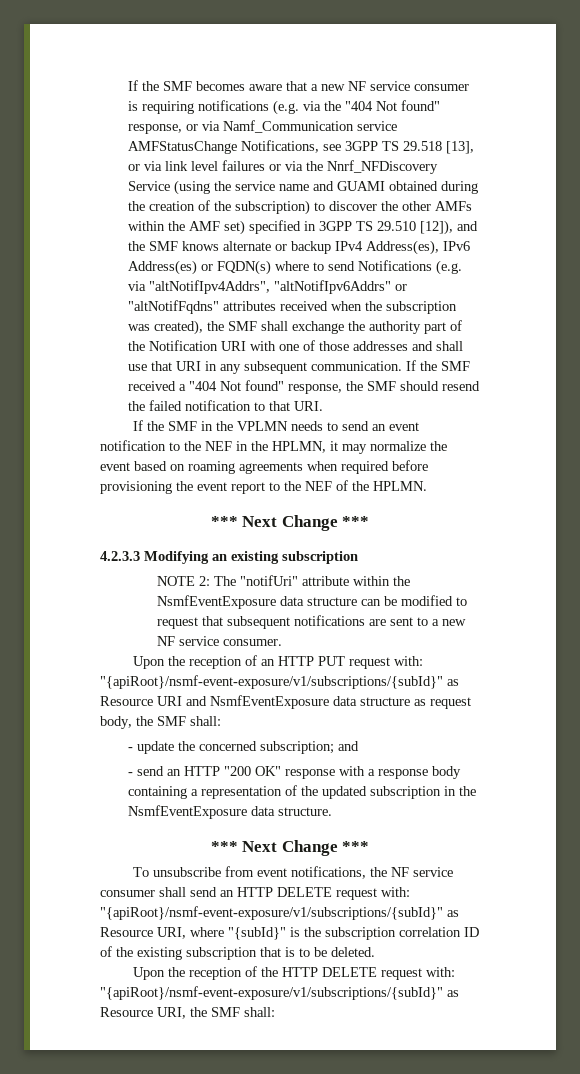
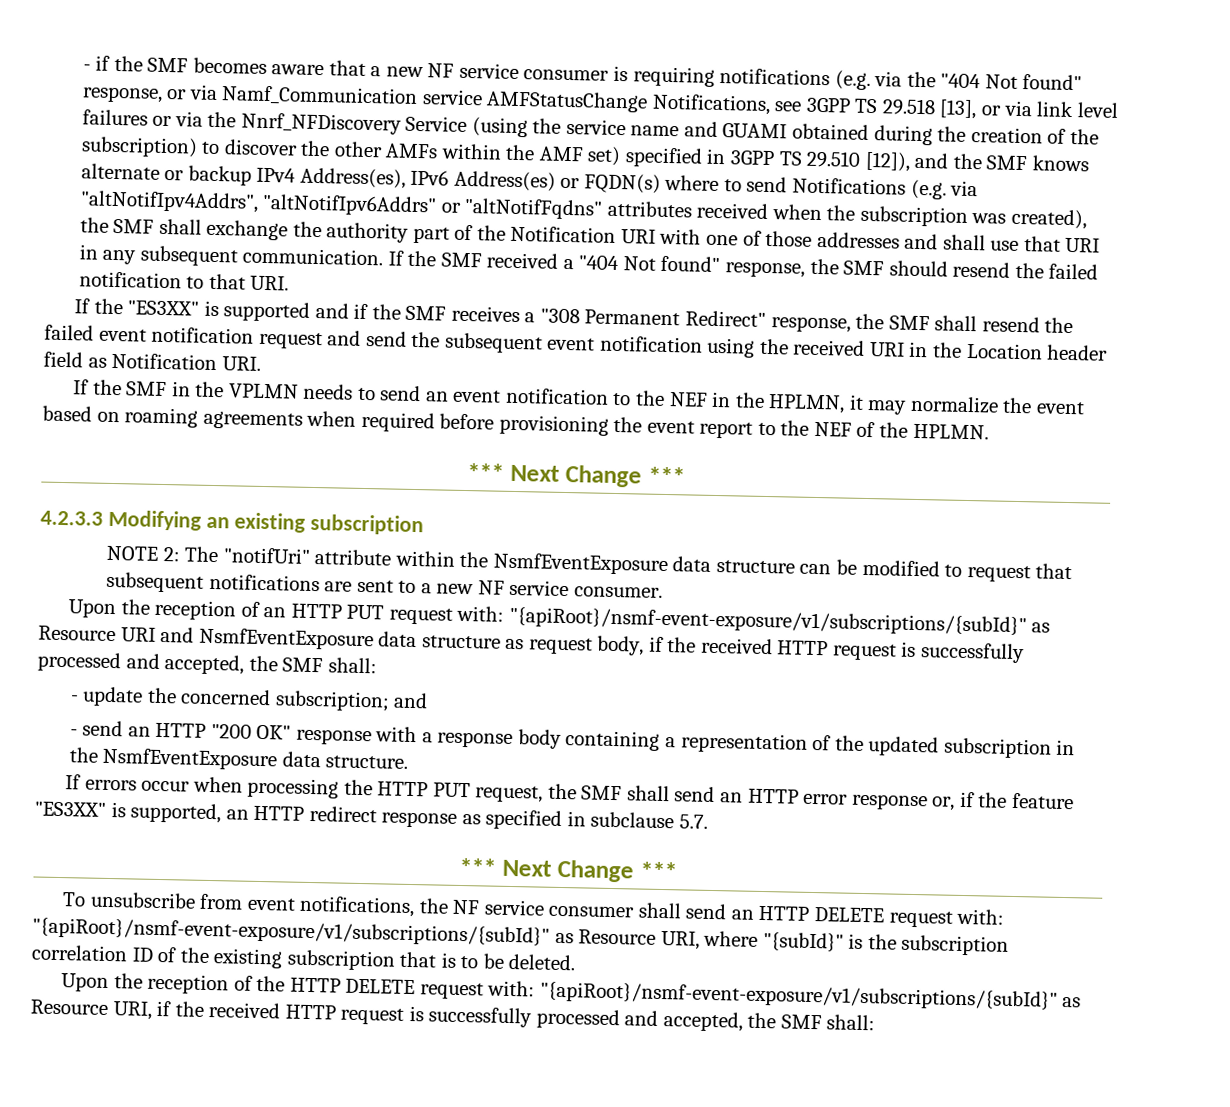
- If the SMF becomes aware that a new NF service consumer is requiring notifications (e.g. via the "404 Not found" response, or via Namf_Communication service AMFStatusChange Notifications, see 3GPP TS 29.518 [13], or via link level failures or via the Nnrf_NFDiscovery Service (using the service name and GUAMI obtained during the creation of the subscription) to discover the other AMFs within the AMF set) specified in 3GPP TS 29.510 [12]), and the SMF knows alternate or backup IPv4 Address(es), IPv6 Address(es) or FQDN(s) where to send Notifications (e.g. via "altNotifIpv4Addrs", "altNotifIpv6Addrs" or "altNotifFqdns" attributes received when the subscription was created), the SMF shall exchange the authority part of the Notification URI with one of those addresses and shall use that URI in any subsequent communication.
+ - if the SMF becomes aware that a new NF service consumer is requiring notifications (e.g. via the "404 Not found" response, or via Namf_Communication service AMFStatusChange Notifications, see 3GPP TS 29.518 [13], or via link level failures or via the Nnrf_NFDiscovery Service (using the service name and GUAMI obtained during the creation of the subscription) to discover the other AMFs within the AMF set) specified in 3GPP TS 29.510 [12]), and the SMF knows alternate or backup IPv4 Address(es), IPv6 Address(es) or FQDN(s) where to send Notifications (e.g. via "altNotifIpv4Addrs", "altNotifIpv6Addrs" or "altNotifFqdns" attributes received when the subscription was created), the SMF shall exchange the authority part of the Notification URI with one of those addresses and shall use that URI in any subsequent communication.
+ If the "ES3XX" is supported and if the SMF receives a "308 Permanent Redirect" response, the SMF shall resend the failed event notification request and send the subsequent event notification using the received URI in the Location header field as Notification URI.
- Upon the reception of an HTTP PUT request with: "{apiRoot}/nsmf-event-exposure/v1/subscriptions/{subId}" as Resource URI and NsmfEventExposure data structure as request body, the SMF shall:
+ Upon the reception of an HTTP PUT request with: "{apiRoot}/nsmf-event-exposure/v1/subscriptions/{subId}" as Resource URI and NsmfEventExposure data structure as request body, if the received HTTP request is successfully processed and accepted, the SMF shall:
+ If errors occur when processing the HTTP PUT request, the SMF shall send an HTTP error response or, if the feature "ES3XX" is supported, an HTTP redirect response as specified in subclause 5.7.
- Upon the reception of the HTTP DELETE request with: "{apiRoot}/nsmf-event-exposure/v1/subscriptions/{subId}" as Resource URI, the SMF shall:
+ Upon the reception of the HTTP DELETE request with: "{apiRoot}/nsmf-event-exposure/v1/subscriptions/{subId}" as Resource URI, if the received HTTP request is successfully processed and accepted, the SMF shall:

